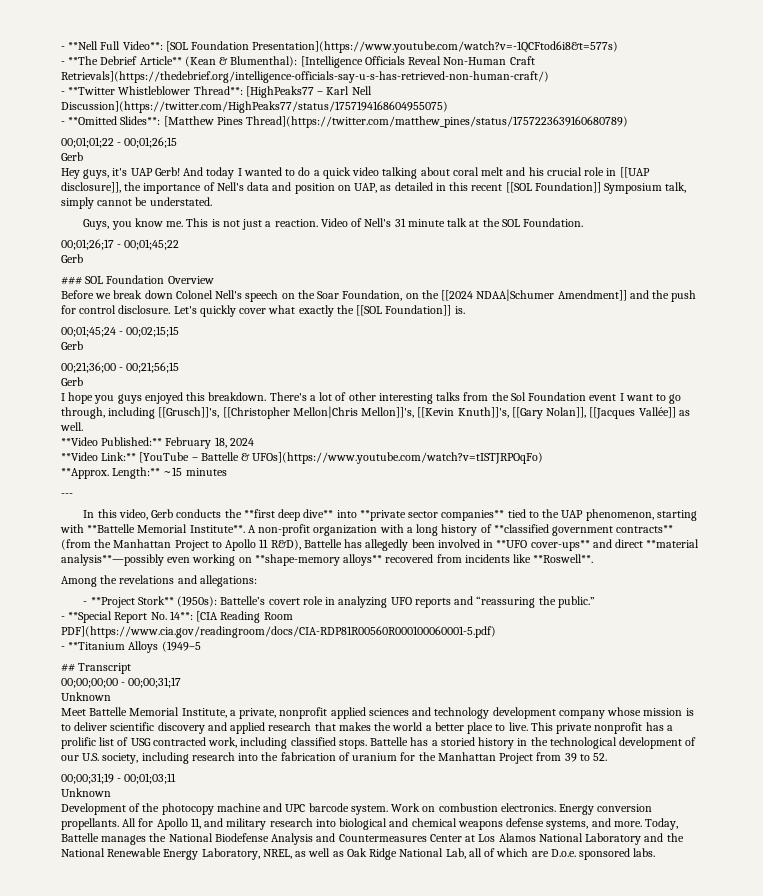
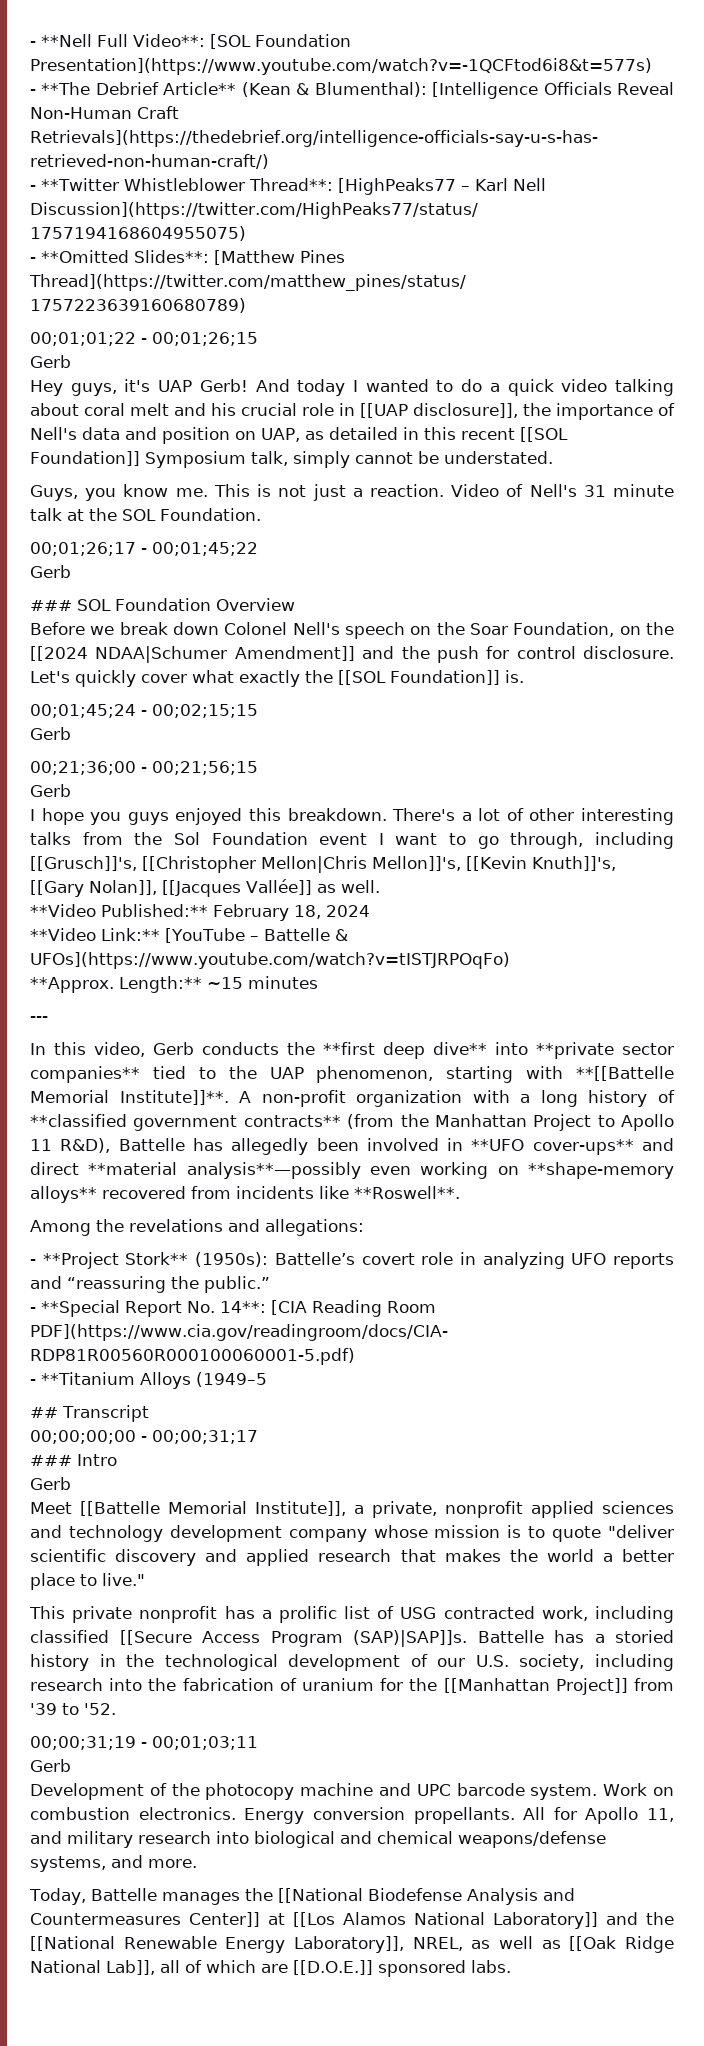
- In this video, Gerb conducts the **first deep dive** into **private sector companies** tied to the UAP phenomenon, starting with **Battelle Memorial Institute**.
+ In this video, Gerb conducts the **first deep dive** into **private sector companies** tied to the UAP phenomenon, starting with **[[Battelle Memorial Institute]]**.
  00;00;00;00 - 00;00;31;17
- Unknown
- Meet Battelle Memorial Institute, a private, nonprofit applied sciences and technology development company whose mission is to deliver scientific discovery and applied research that makes the world a better place to live. This private nonprofit has a prolific list of USG contracted work, including classified stops.
+ ### Intro
+ Gerb
+ Meet [[Battelle Memorial Institute]], a private, nonprofit applied sciences and technology development company whose mission is to quote "deliver scientific discovery and applied research that makes the world a better place to live."
+ This private nonprofit has a prolific list of USG contracted work, including classified [[Secure Access Program (SAP)|SAP]]s.
- Battelle has a storied history in the technological development of our U.S. society, including research into the fabrication of uranium for the Manhattan Project from 39 to 52.
+ Battelle has a storied history in the technological development of our U.S. society, including research into the fabrication of uranium for the [[Manhattan Project]] from '39 to '52.
  00;00;31;19 - 00;01;03;11
- Unknown
+ Gerb
- All for Apollo 11, and military research into biological and chemical weapons defense systems, and more. Today, Battelle manages the National Biodefense Analysis and Countermeasures Center at Los Alamos National Laboratory and the National Renewable Energy Laboratory, NREL, as well as Oak Ridge National Lab, all of which are D.o.e. sponsored labs.
+ All for Apollo 11, and military research into biological and chemical weapons/defense systems, and more.
+ Today, Battelle manages the [[National Biodefense Analysis and Countermeasures Center]] at [[Los Alamos National Laboratory]] and the [[National Renewable Energy Laboratory]], NREL, as well as [[Oak Ridge National Lab]], all of which are [[D.O.E.]] sponsored labs.

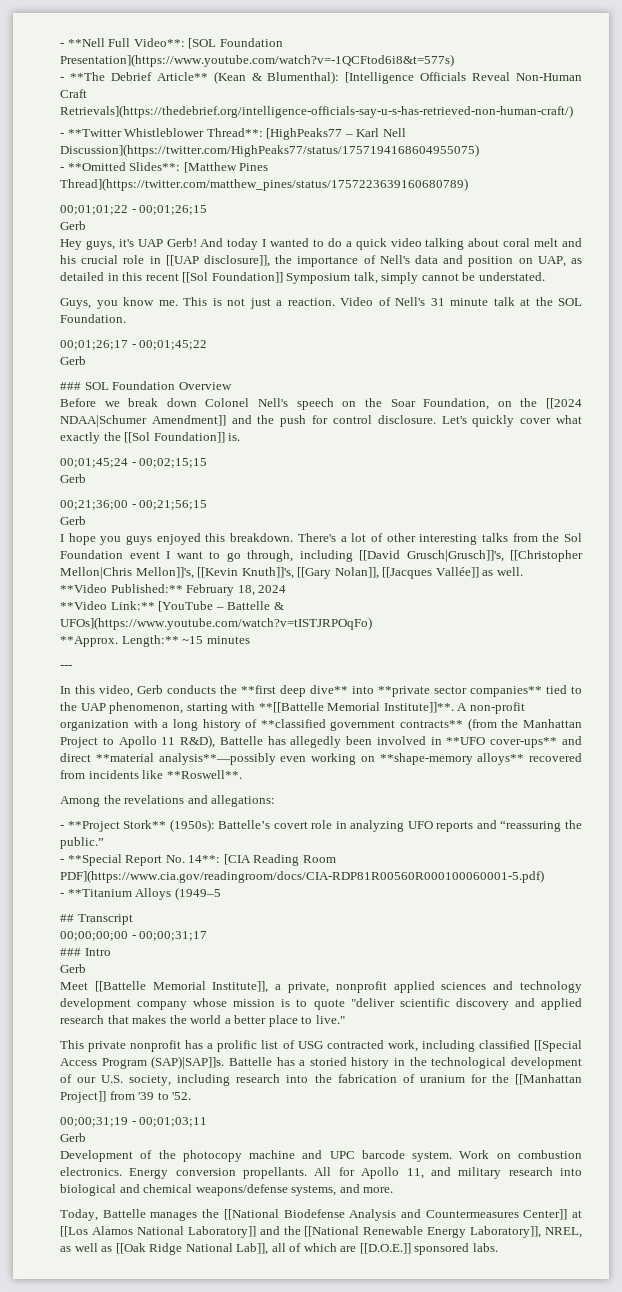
- And today I wanted to do a quick video talking about coral melt and his crucial role in [[UAP disclosure]], the importance of Nell's data and position on UAP, as detailed in this recent [[SOL Foundation]] Symposium talk, simply cannot be understated.
+ And today I wanted to do a quick video talking about coral melt and his crucial role in [[UAP disclosure]], the importance of Nell's data and position on UAP, as detailed in this recent [[Sol Foundation]] Symposium talk, simply cannot be understated.
- Let's quickly cover what exactly the [[SOL Foundation]] is.
+ Let's quickly cover what exactly the [[Sol Foundation]] is.
- There's a lot of other interesting talks from the Sol Foundation event I want to go through, including [[Grusch]]'s, [[Christopher Mellon|Chris Mellon]]'s, [[Kevin Knuth]]'s, [[Gary Nolan]], [[Jacques Vallée]] as well.
+ There's a lot of other interesting talks from the Sol Foundation event I want to go through, including [[David Grusch|Grusch]]'s, [[Christopher Mellon|Chris Mellon]]'s, [[Kevin Knuth]]'s, [[Gary Nolan]], [[Jacques Vallée]] as well.
- This private nonprofit has a prolific list of USG contracted work, including classified [[Secure Access Program (SAP)|SAP]]s.
+ This private nonprofit has a prolific list of USG contracted work, including classified [[Special Access Program (SAP)|SAP]]s.

